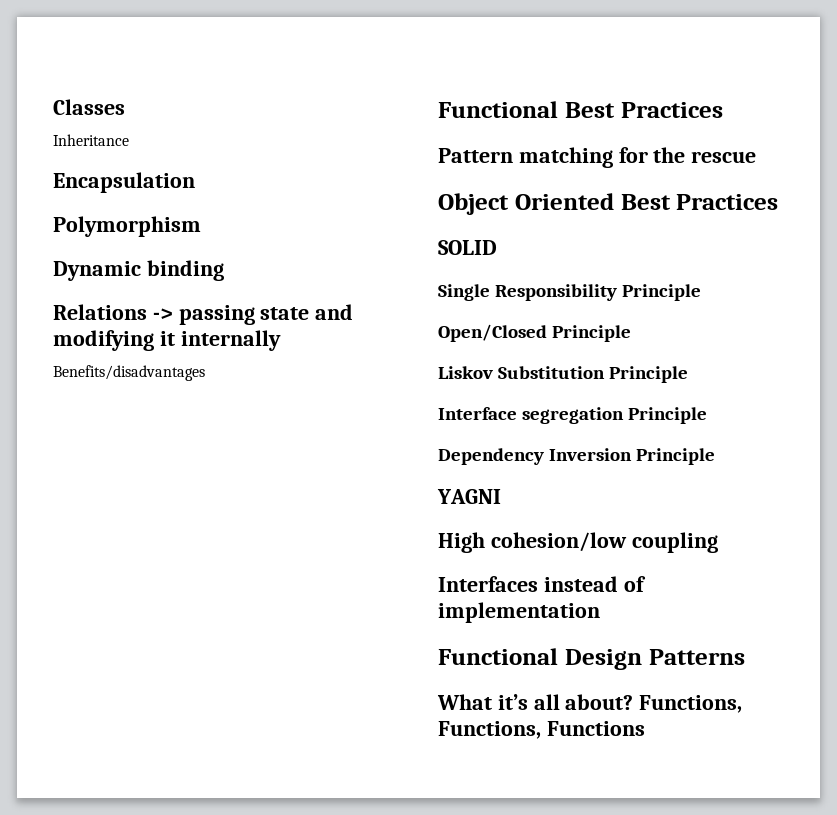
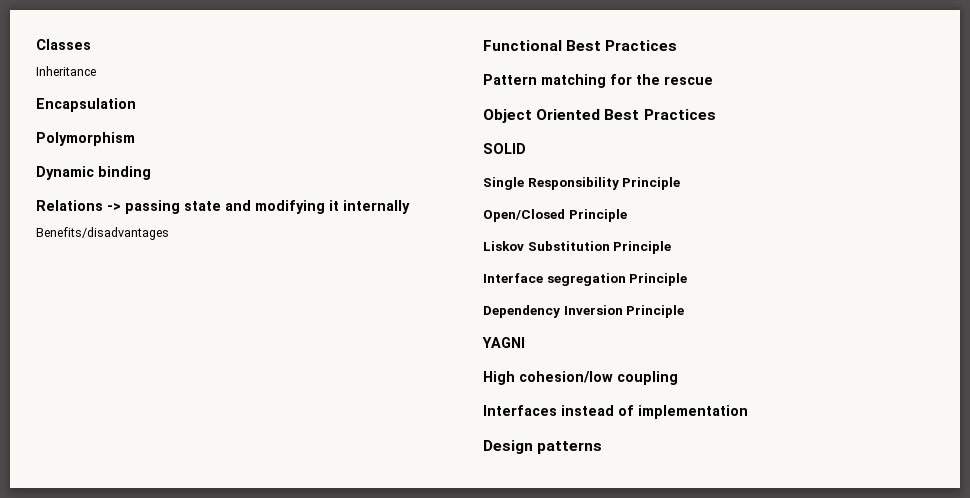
- Functional Design Patterns
- What it’s all about? Functions, Functions, Functions
+ Design patterns

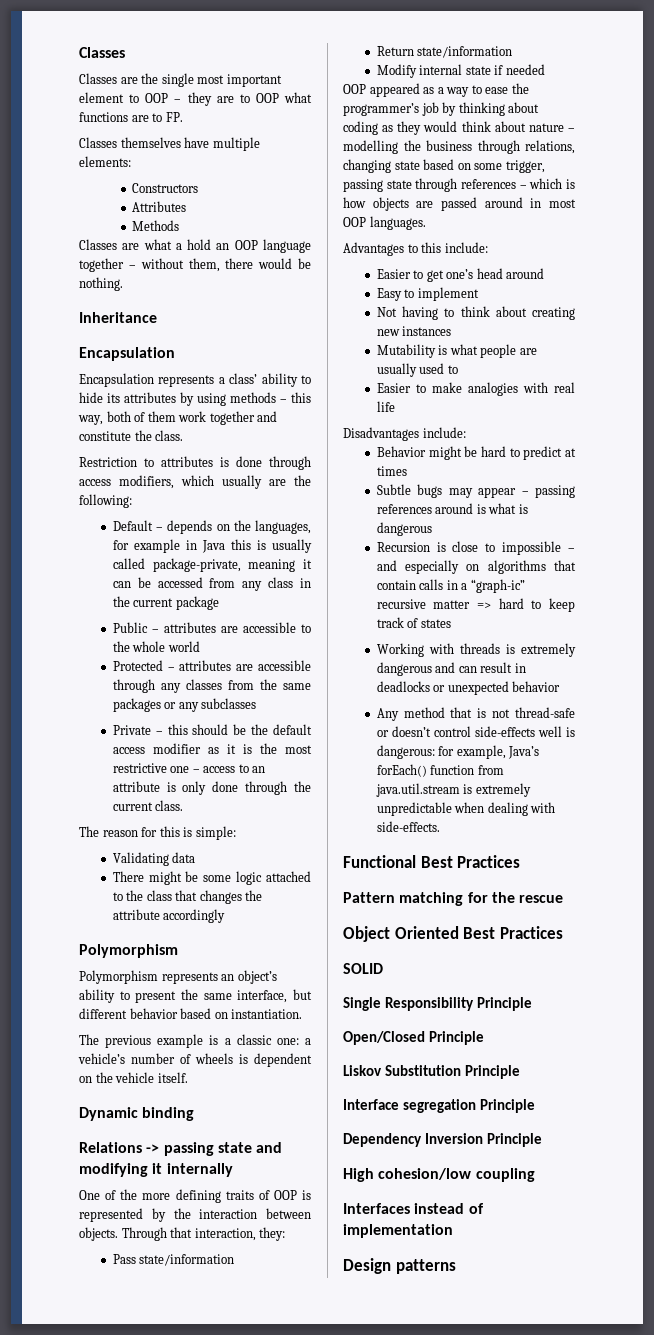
+ Classes are the single most important element to OOP – they are to OOP what functions are to FP.
+ Classes themselves have multiple elements:
+ Constructors
+ Attributes
+ Methods
+ Classes are what a hold an OOP language together – without them, there would be nothing.
  Inheritance
  Encapsulation
+ Encapsulation represents a class’ ability to hide its attributes by using methods – this way, both of them work together and constitute the class.
+ Restriction to attributes is done through access modifiers, which usually are the following:
+ Default – depends on the languages, for example in Java this is usually called package-private, meaning it can be accessed from any class in the current package
+ Public – attributes are accessible to the whole world
+ Protected – attributes are accessible through any classes from the same packages or any subclasses
+ Private – this should be the default access modifier as it is the most restrictive one – access to an attribute is only done through the current class.
+ The reason for this is simple:
+ Validating data
+ There might be some logic attached to the class that changes the attribute accordingly
  Polymorphism
+ Polymorphism represents an object’s ability to present the same interface, but different behavior based on instantiation.
+ The previous example is a classic one: a vehicle’s number of wheels is dependent on the vehicle itself.
- Benefits/disadvantages
+ One of the more defining traits of OOP is represented by the interaction between objects. Through that interaction, they:
+ Pass state/information
+ Return state/information
+ Modify internal state if needed
+ OOP appeared as a way to ease the programmer’s job by thinking about coding as they would think about nature – modelling the business through relations, changing state based on some trigger, passing state through references – which is how objects are passed around in most OOP languages.
+ Advantages to this include:
+ Easier to get one’s head around
+ Easy to implement
+ Not having to think about creating new instances
+ Mutability is what people are usually used to
+ Easier to make analogies with real life
+ Disadvantages include:
+ Behavior might be hard to predict at times
+ Subtle bugs may appear – passing references around is what is dangerous
+ Recursion is close to impossible – and especially on algorithms that contain calls in a “graph-ic” recursive matter => hard to keep track of states
+ Working with threads is extremely dangerous and can result in deadlocks or unexpected behavior
+ Any method that is not thread-safe or doesn’t control side-effects well is dangerous: for example, Java’s forEach() function from java.util.stream is extremely unpredictable when dealing with side-effects.
- YAGNI

